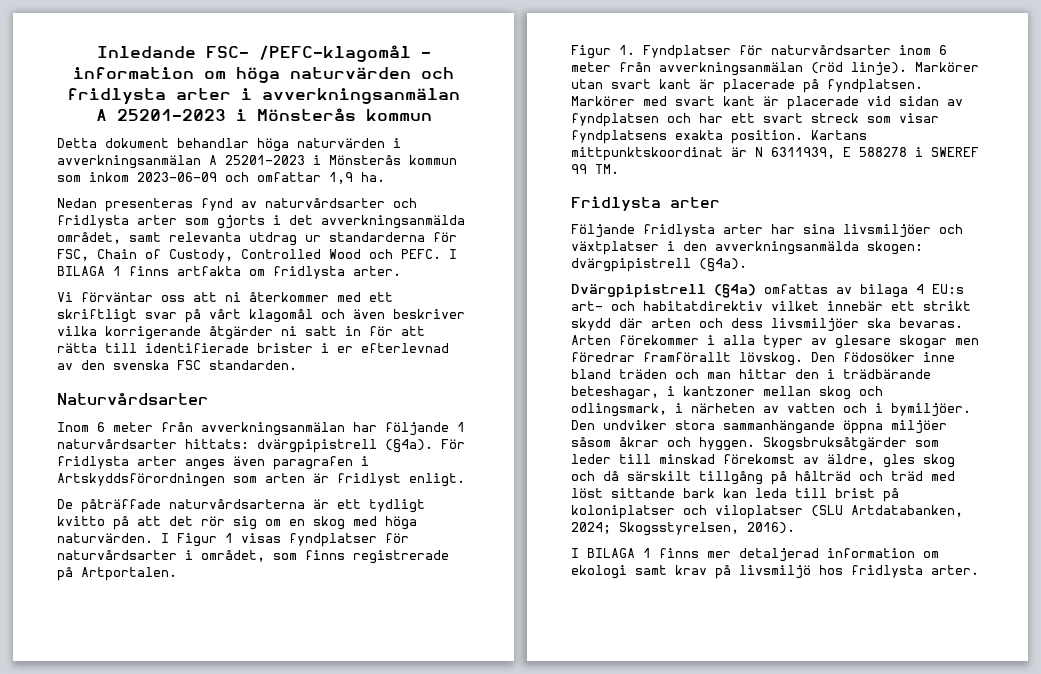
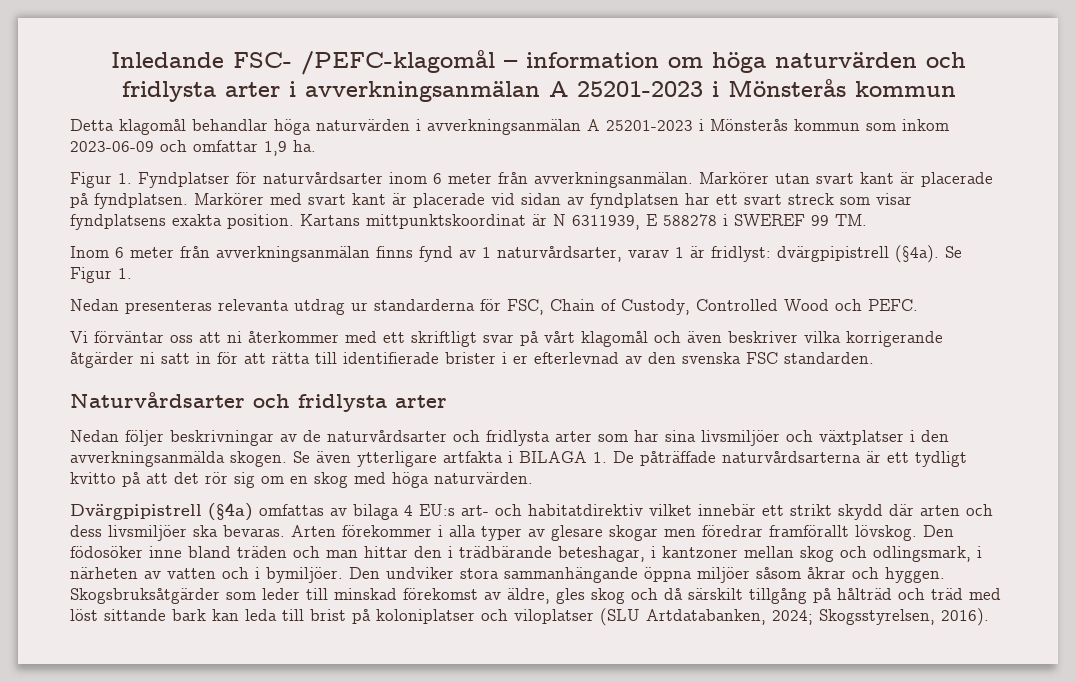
- Detta dokument behandlar höga naturvärden i avverkningsanmälan A 25201-2023 i Mönsterås kommun som inkom 2023-06-09 och omfattar 1,9 ha.
+ Detta klagomål behandlar höga naturvärden i avverkningsanmälan A 25201-2023 i Mönsterås kommun som inkom 2023-06-09 och omfattar 1,9 ha.
- Nedan presenteras fynd av naturvårdsarter och fridlysta arter som gjorts i det avverkningsanmälda området, samt relevanta utdrag ur standarderna för FSC, Chain of Custody, Controlled Wood och PEFC. I BILAGA 1 finns artfakta om fridlysta arter.
+ Figur 1. Fyndplatser för naturvårdsarter inom 6 meter från avverkningsanmälan. Markörer utan svart kant är placerade på fyndplatsen. Markörer med svart kant är placerade vid sidan av fyndplatsen har ett svart streck som visar fyndplatsens exakta position. Kartans mittpunktskoordinat är N 6311939, E 588278 i SWEREF 99 TM.
+ Inom 6 meter från avverkningsanmälan finns fynd av 1 naturvårdsarter, varav 1 är fridlyst: dvärgpipistrell (§4a). Se Figur 1.
+ Nedan presenteras relevanta utdrag ur standarderna för FSC, Chain of Custody, Controlled Wood och PEFC.
- Naturvårdsarter
- Inom 6 meter från avverkningsanmälan har följande 1 naturvårdsarter hittats: dvärgpipistrell (§4a). För fridlysta arter anges även paragrafen i Artskyddsförordningen som arten är fridlyst enligt.
- De påträffade naturvårdsarterna är ett tydligt kvitto på att det rör sig om en skog med höga naturvärden. I Figur 1 visas fyndplatser för naturvårdsarter i området, som finns registrerade på Artportalen.
- Figur 1. Fyndplatser för naturvårdsarter inom 6 meter från avverkningsanmälan (röd linje). Markörer utan svart kant är placerade på fyndplatsen. Markörer med svart kant är placerade vid sidan av fyndplatsen och har ett svart streck som visar fyndplatsens exakta position. Kartans mittpunktskoordinat är N 6311939, E 588278 i SWEREF 99 TM.
- Fridlysta arter
- Följande fridlysta arter har sina livsmiljöer och växtplatser i den avverkningsanmälda skogen: dvärgpipistrell (§4a).
+ Naturvårdsarter och fridlysta arter
+ Nedan följer beskrivningar av de naturvårdsarter och fridlysta arter som har sina livsmiljöer och växtplatser i den avverkningsanmälda skogen. Se även ytterligare artfakta i BILAGA 1. De påträffade naturvårdsarterna är ett tydligt kvitto på att det rör sig om en skog med höga naturvärden.
- I BILAGA 1 finns mer detaljerad information om ekologi samt krav på livsmiljö hos fridlysta arter.

